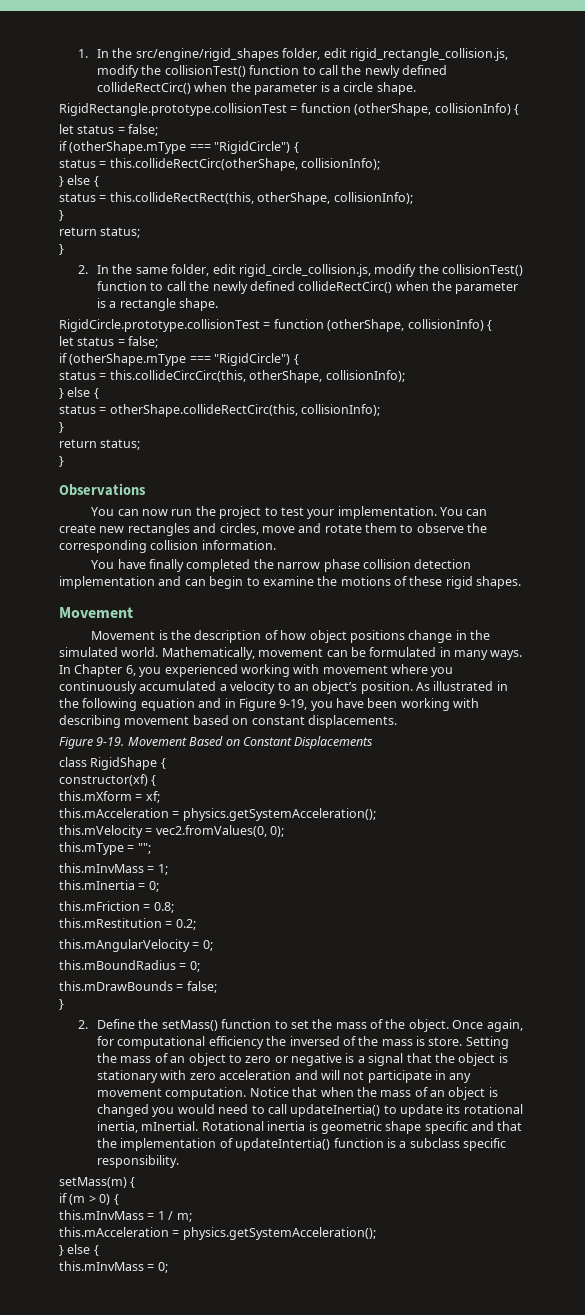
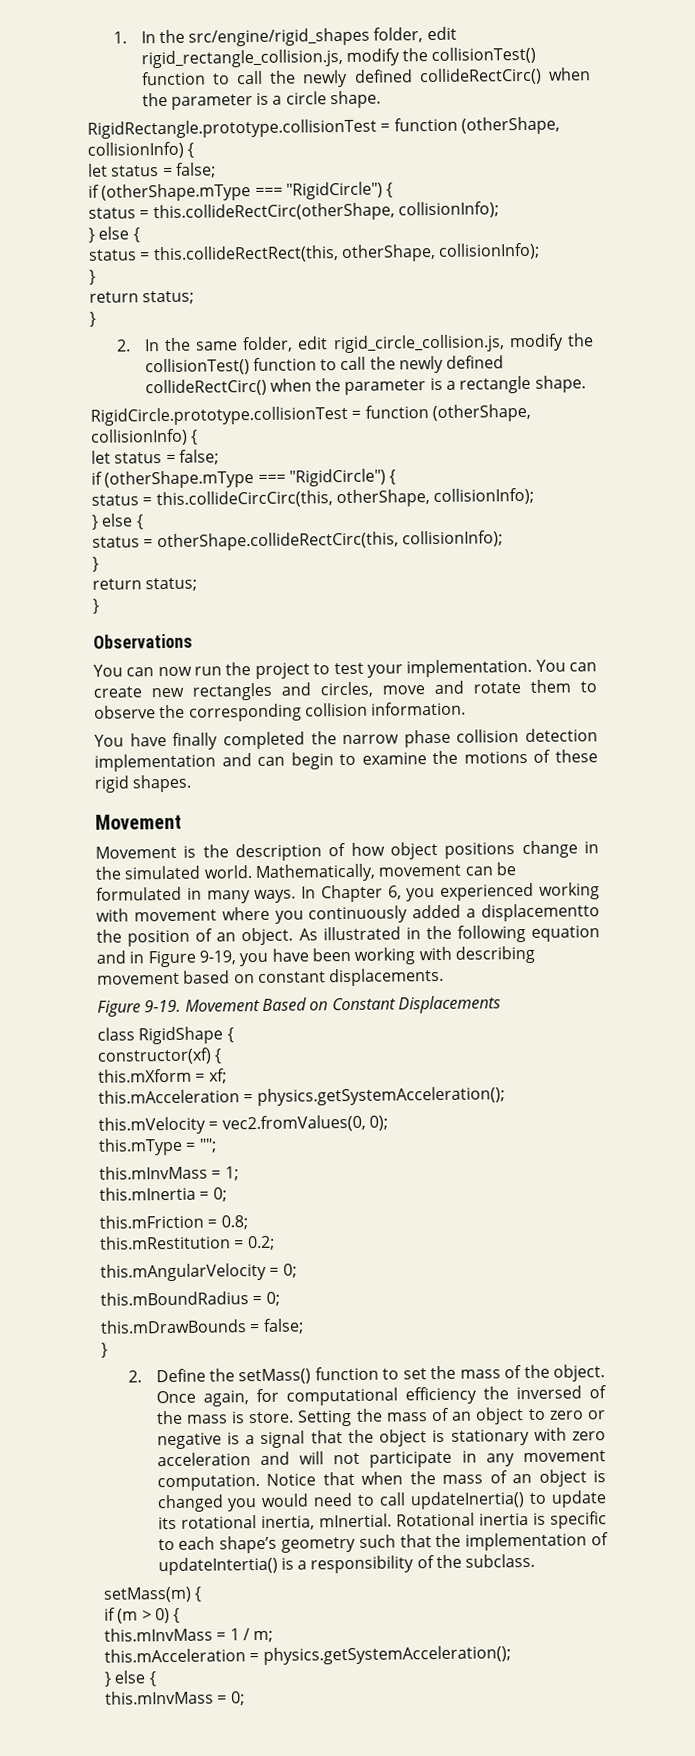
- In Chapter 6, you experienced working with movement where you continuously accumulated a velocity to an object’s position.
+ In Chapter 6, you experienced working with movement where you continuously added a displacementto the position of an object.
- Rotational inertia is geometric shape specific and that the implementation of updateIntertia() function is a subclass specific responsibility.
+ Rotational inertia is specific to each shape’s geometry such that the implementation of updateIntertia() is a responsibility of the subclass.

